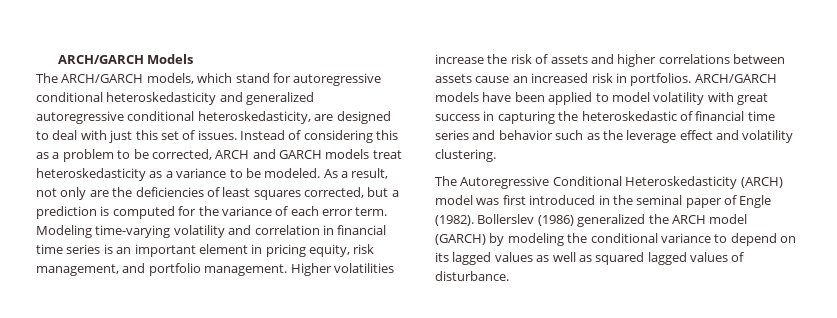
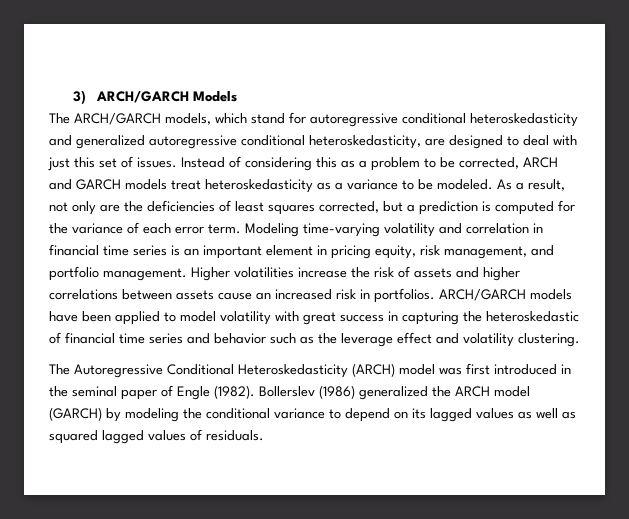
- ARCH/GARCH Models
+ 3) ARCH/GARCH Models
- Bollerslev (1986) generalized the ARCH model (GARCH) by modeling the conditional variance to depend on its lagged values as well as squared lagged values of disturbance.
+ Bollerslev (1986) generalized the ARCH model (GARCH) by modeling the conditional variance to depend on its lagged values as well as squared lagged values of residuals.

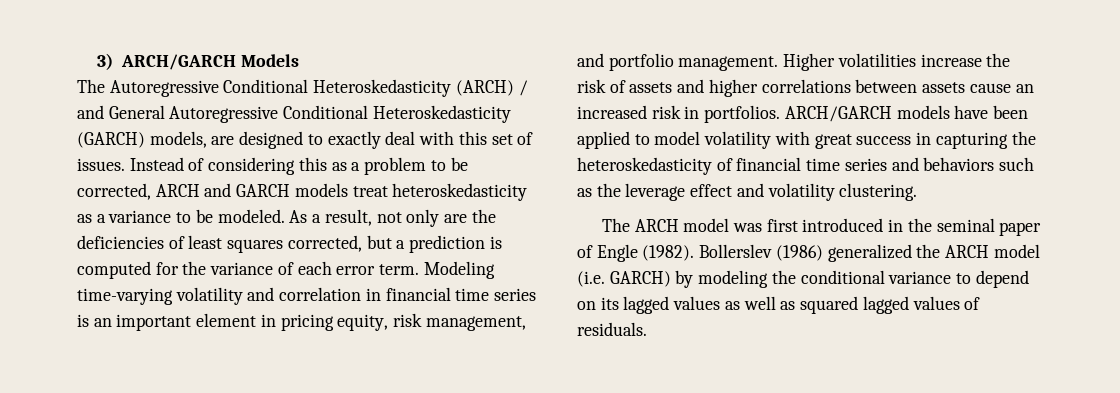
- The ARCH/GARCH models, which stand for autoregressive conditional heteroskedasticity and generalized autoregressive conditional heteroskedasticity, are designed to deal with just this set of issues.
+ The Autoregressive Conditional Heteroskedasticity (ARCH) / and General Autoregressive Conditional Heteroskedasticity (GARCH) models, are designed to exactly deal with this set of issues.
- ARCH/GARCH models have been applied to model volatility with great success in capturing the heteroskedastic of financial time series and behavior such as the leverage effect and volatility clustering.
+ ARCH/GARCH models have been applied to model volatility with great success in capturing the heteroskedasticity of financial time series and behaviors such as the leverage effect and volatility clustering.
- The Autoregressive Conditional Heteroskedasticity (ARCH) model was first introduced in the seminal paper of Engle (1982).
+ The ARCH model was first introduced in the seminal paper of Engle (1982).
- Bollerslev (1986) generalized the ARCH model (GARCH) by modeling the conditional variance to depend on its lagged values as well as squared lagged values of residuals.
+ Bollerslev (1986) generalized the ARCH model (i.e. GARCH) by modeling the conditional variance to depend on its lagged values as well as squared lagged values of residuals.

